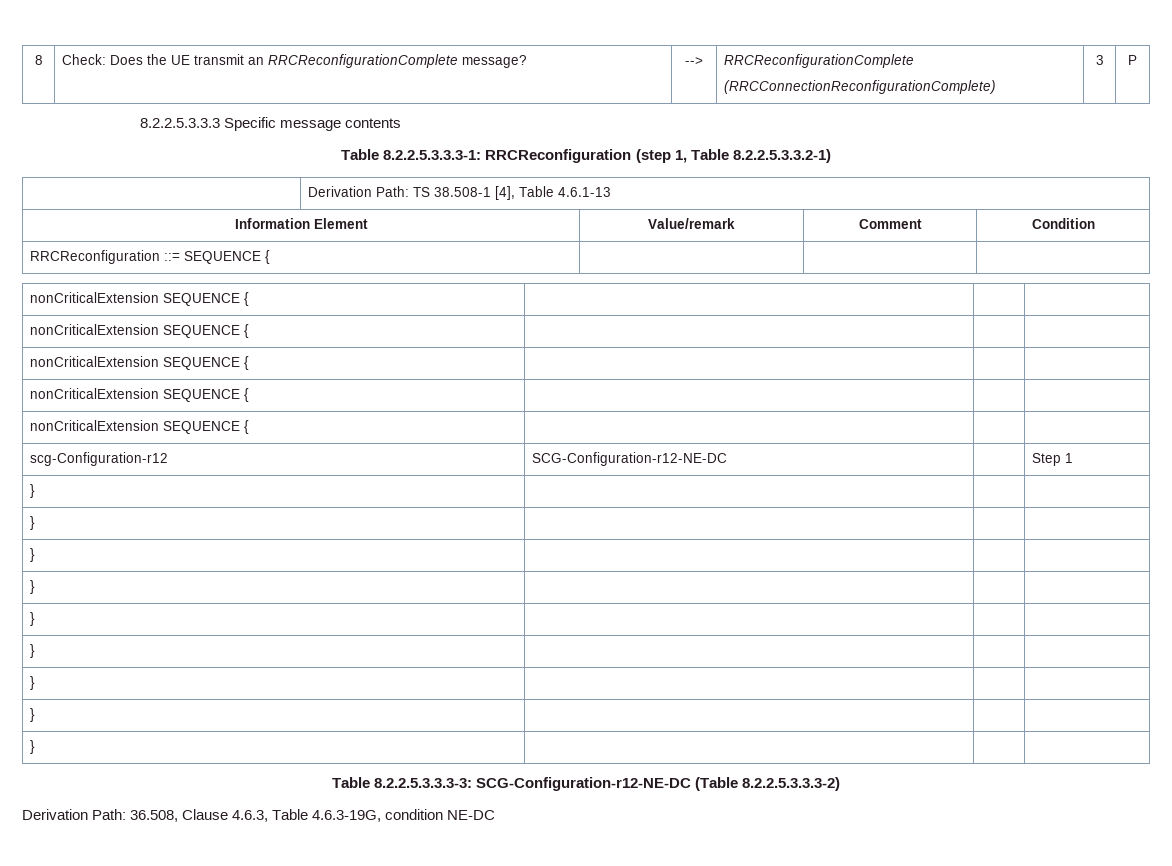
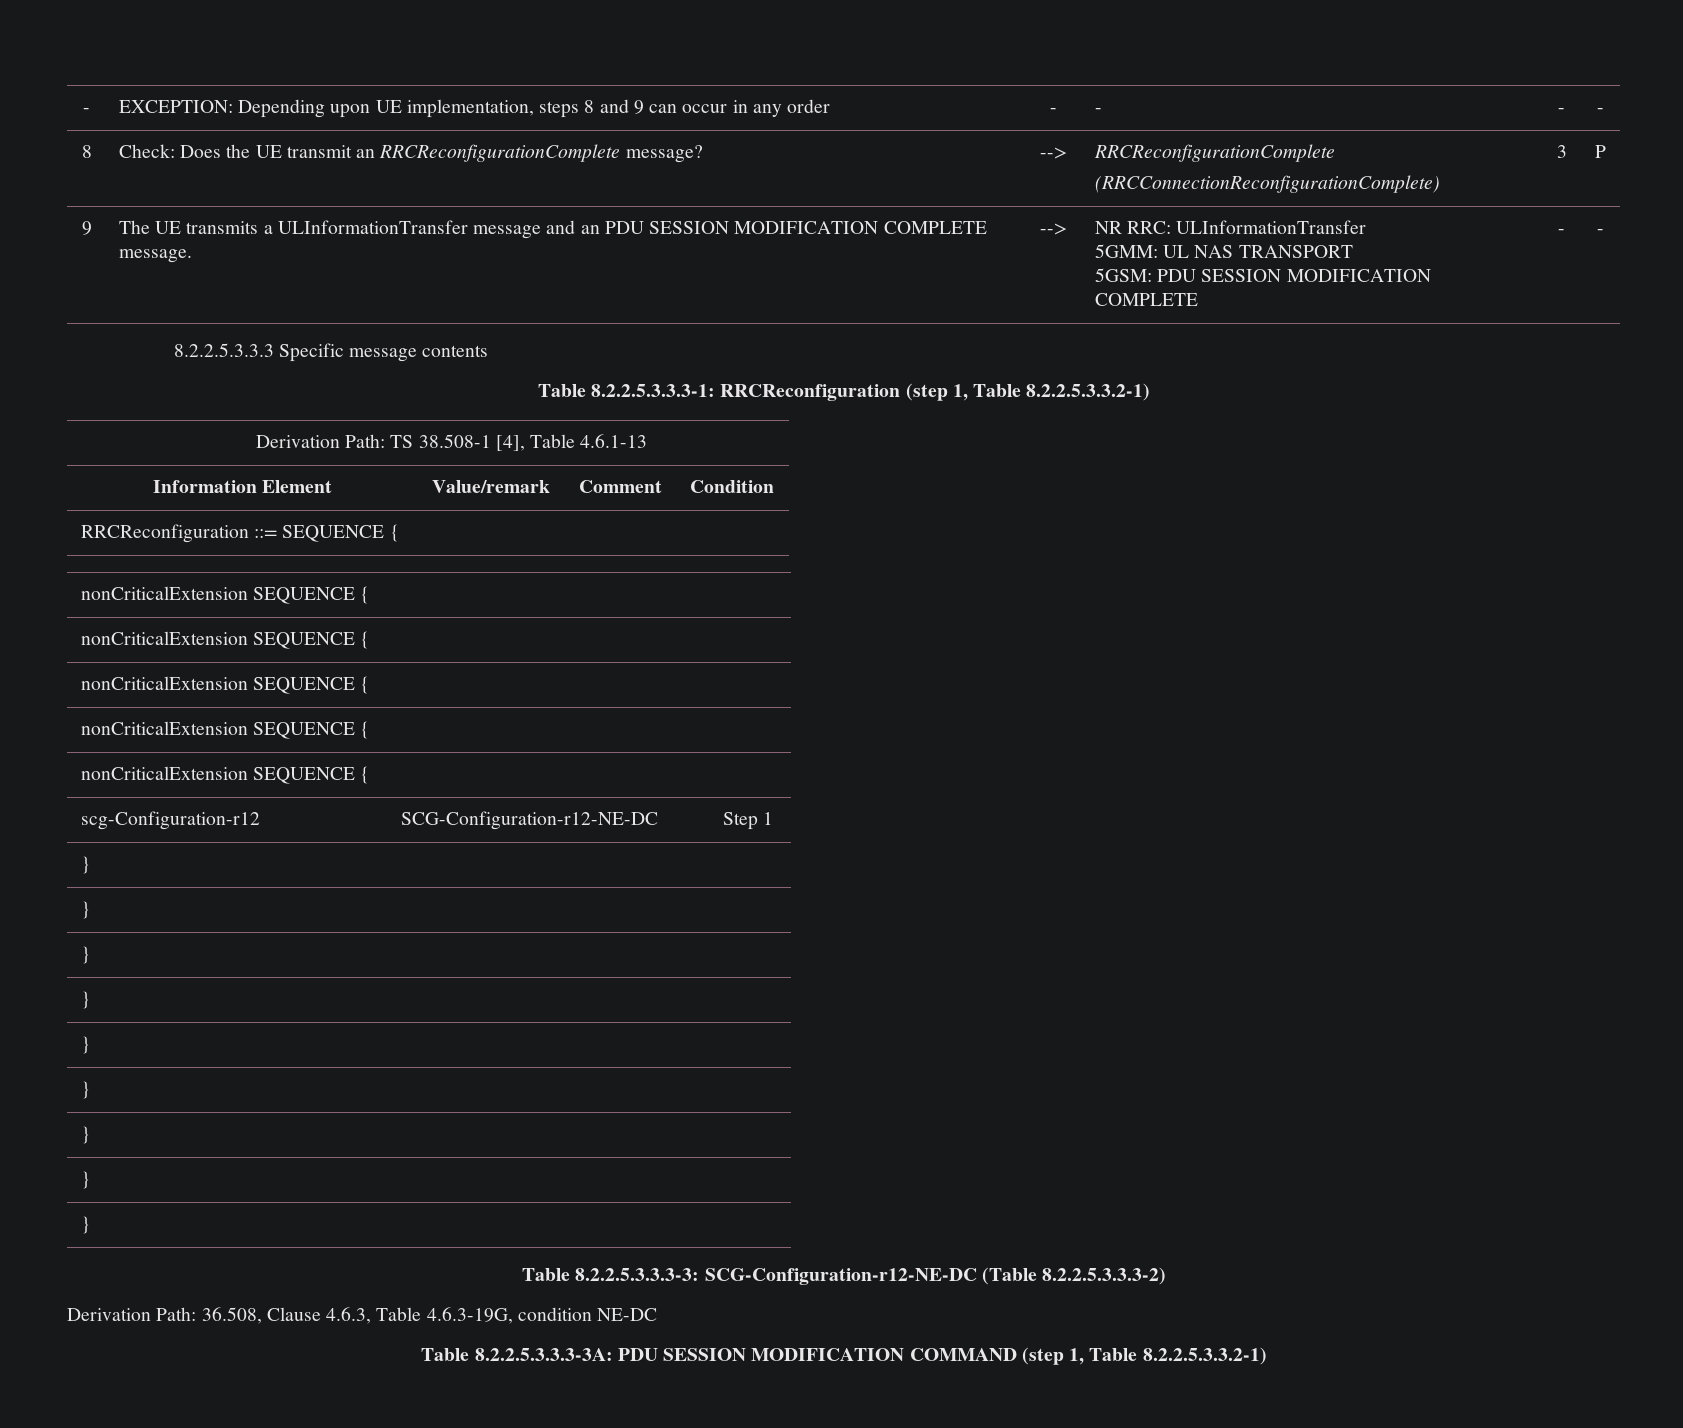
+ - | EXCEPTION: Depending upon UE implementation, steps 8 and 9 can occur in any order | - | - | - | -
+ 9 | The UE transmits a ULInformationTransfer message and an PDU SESSION MODIFICATION COMPLETE message. | --> | NR RRC: ULInformationTransfer
+ 5GMM: UL NAS TRANSPORT
+ 5GSM: PDU SESSION MODIFICATION COMPLETE | - | -
+ Table 8.2.2.5.3.3.3-3A: PDU SESSION MODIFICATION COMMAND (step 1, Table 8.2.2.5.3.3.2-1)

